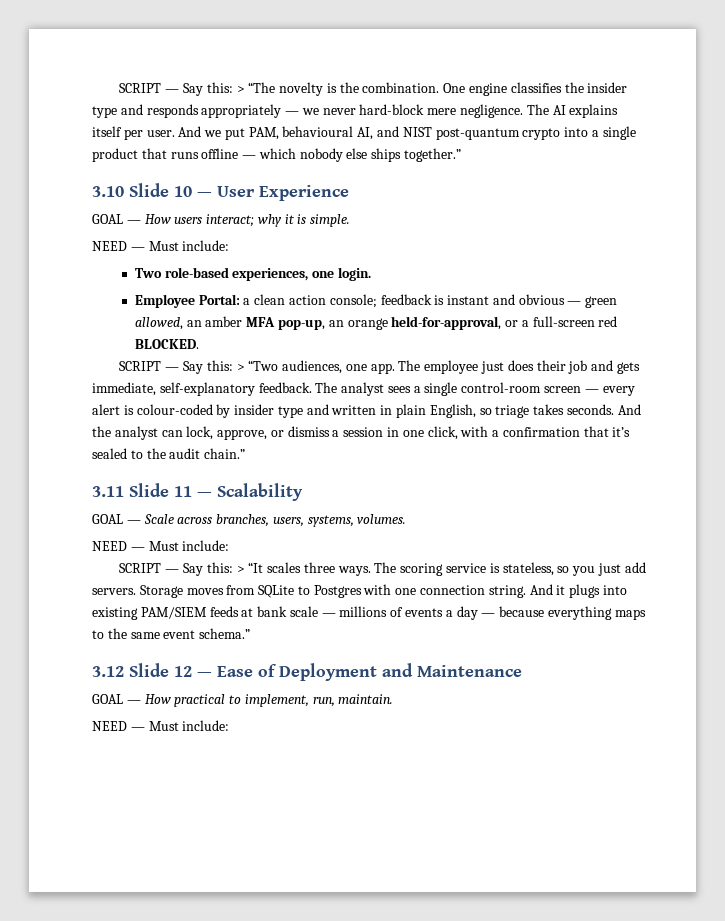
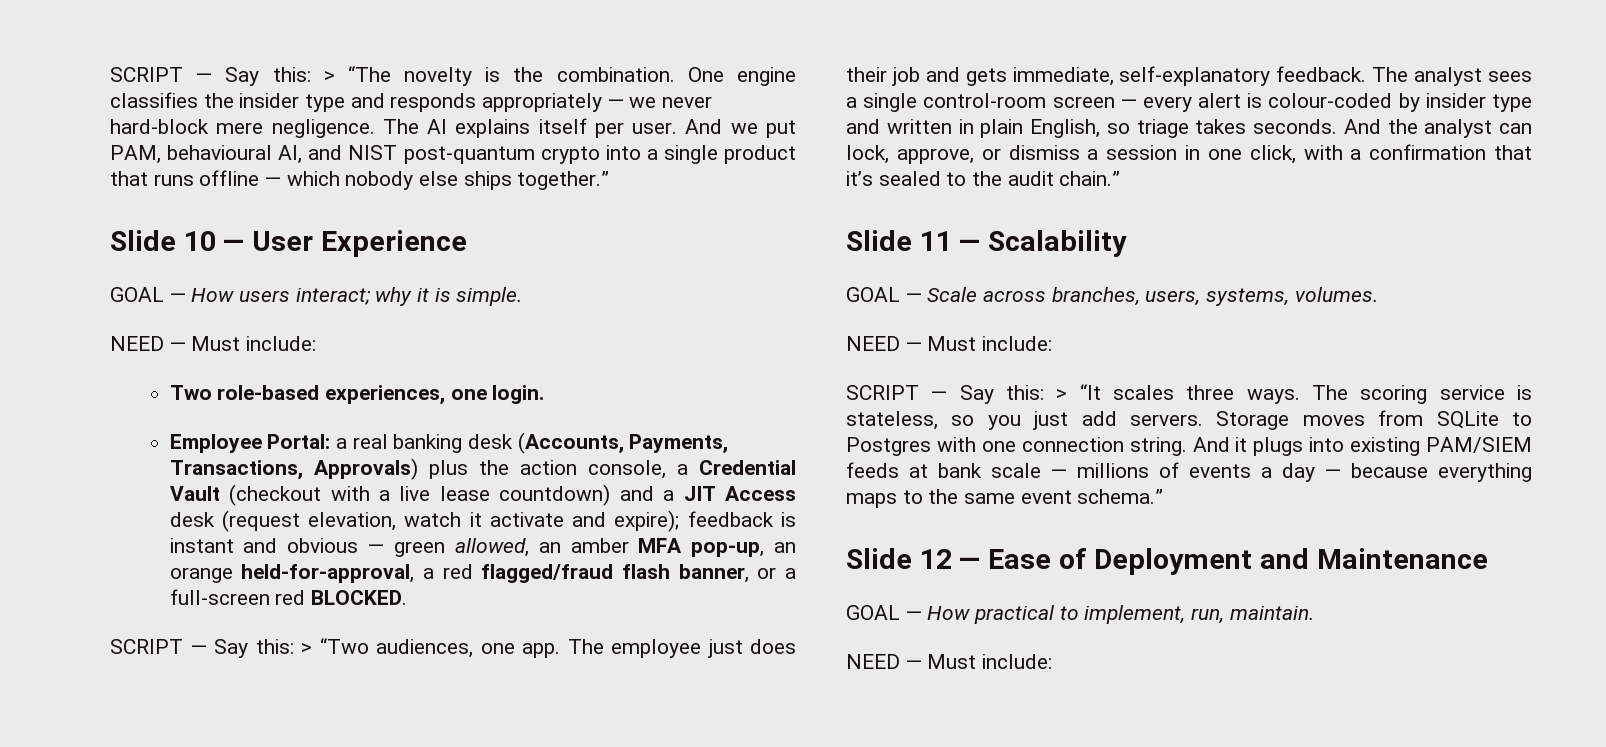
- 3.10 Slide 10 — User Experience
+ Slide 10 — User Experience
- Employee Portal: a clean action console; feedback is instant and obvious — green allowed, an amber MFA pop-up, an orange held-for-approval, or a full-screen red BLOCKED.
+ Employee Portal: a real banking desk (Accounts, Payments, Transactions, Approvals) plus the action console, a Credential Vault (checkout with a live lease countdown) and a JIT Access desk (request elevation, watch it activate and expire); feedback is instant and obvious — green allowed, an amber MFA pop-up, an orange held-for-approval, a red flagged/fraud flash banner, or a full-screen red BLOCKED.
- 3.11 Slide 11 — Scalability
+ Slide 11 — Scalability
- 3.12 Slide 12 — Ease of Deployment and Maintenance
+ Slide 12 — Ease of Deployment and Maintenance

